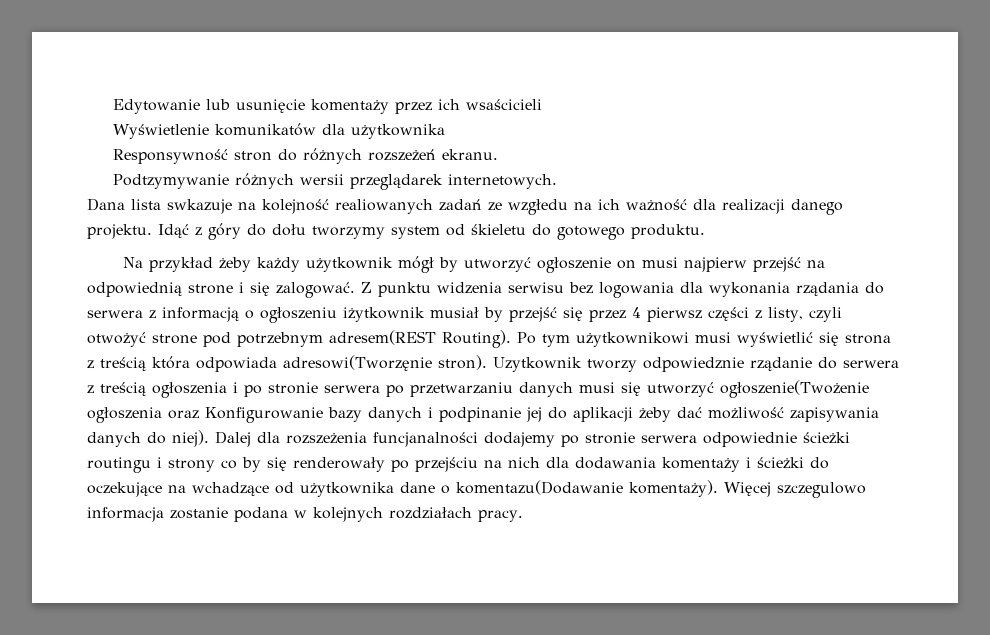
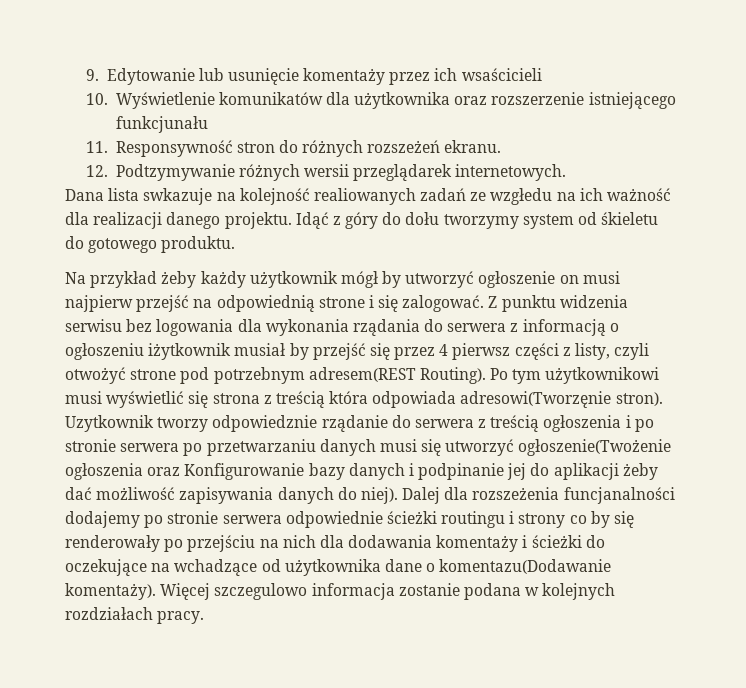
- Edytowanie lub usunięcie komentaży przez ich wsaścicieli
+ 9. Edytowanie lub usunięcie komentaży przez ich wsaścicieli
- Wyświetlenie komunikatów dla użytkownika
- Responsywność stron do różnych rozszeżeń ekranu.
+ 10. Wyświetlenie komunikatów dla użytkownika oraz rozszerzenie istniejącego funkcjunału
+ 11. Responsywność stron do różnych rozszeżeń ekranu.
- Podtzymywanie różnych wersii przeglądarek internetowych.
+ 12. Podtzymywanie różnych wersii przeglądarek internetowych.

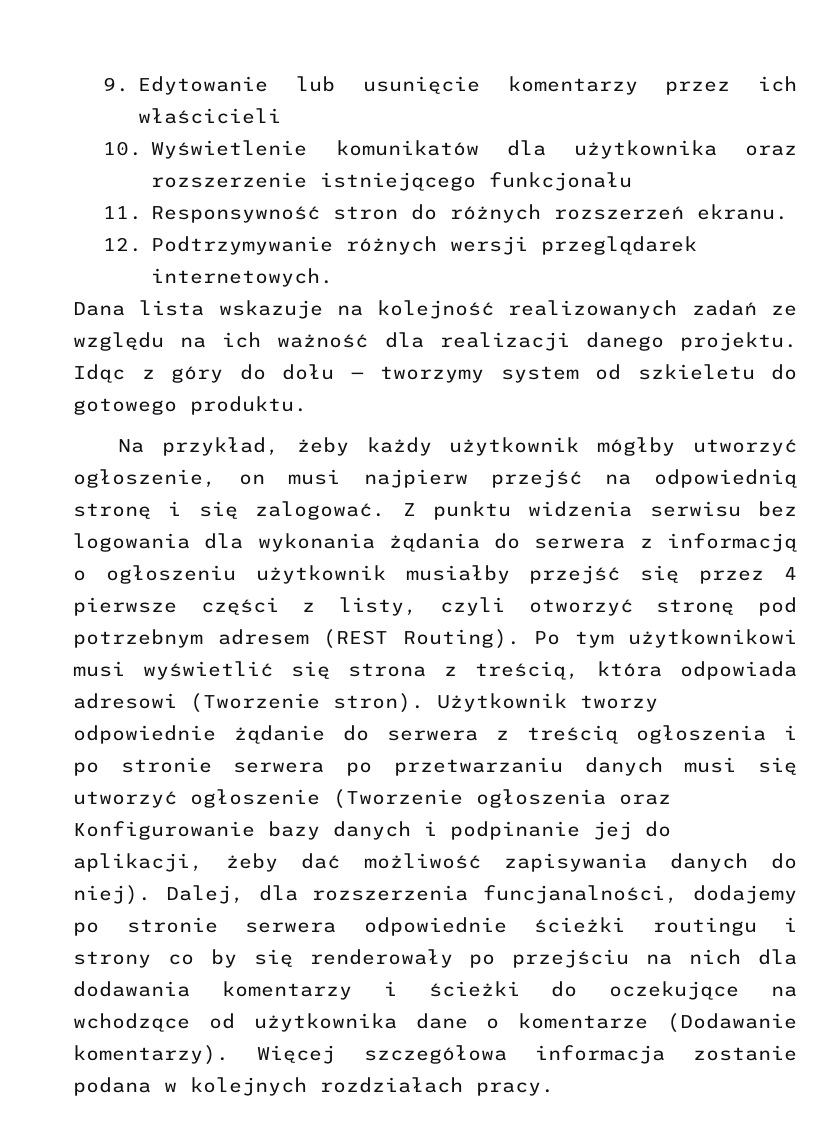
- 9. Edytowanie lub usunięcie komentaży przez ich wsaścicieli
+ 9. Edytowanie lub usunięcie komentarzy przez ich właścicieli
- 10. Wyświetlenie komunikatów dla użytkownika oraz rozszerzenie istniejącego funkcjunału
+ 10. Wyświetlenie komunikatów dla użytkownika oraz rozszerzenie istniejącego funkcjonału
- 11. Responsywność stron do różnych rozszeżeń ekranu.
+ 11. Responsywność stron do różnych rozszerzeń ekranu.
- 12. Podtzymywanie różnych wersii przeglądarek internetowych.
+ 12. Podtrzymywanie różnych wersji przeglądarek internetowych.
- Dana lista swkazuje na kolejność realiowanych zadań ze wzgłedu na ich ważność dla realizacji danego projektu.
+ Dana lista wskazuje na kolejność realizowanych zadań ze względu na ich ważność dla realizacji danego projektu.
- Idąć z góry do dołu tworzymy system od śkieletu do gotowego produktu.
+ Idąc z góry do dołu — tworzymy system od szkieletu do gotowego produktu.
- Na przykład żeby każdy użytkownik mógł by utworzyć ogłoszenie on musi najpierw przejść na odpowiednią strone i się zalogować.
+ Na przykład, żeby każdy użytkownik mógłby utworzyć ogłoszenie, on musi najpierw przejść na odpowiednią stronę i się zalogować.
- Z punktu widzenia serwisu bez logowania dla wykonania rządania do serwera z informacją o ogłoszeniu iżytkownik musiał by przejść się przez 4 pierwsz części z listy, czyli otwożyć strone pod potrzebnym adresem(REST Routing).
+ Z punktu widzenia serwisu bez logowania dla wykonania żądania do serwera z informacją o ogłoszeniu użytkownik musiałby przejść się przez 4 pierwsze części z listy, czyli otworzyć stronę pod potrzebnym adresem (REST Routing).
- Po tym użytkownikowi musi wyświetlić się strona z treścią która odpowiada adresowi(Tworzęnie stron). Uzytkownik tworzy odpowiedznie rządanie do serwera z treścią ogłoszenia i po stronie serwera po przetwarzaniu danych musi się utworzyć ogłoszenie(Twożenie ogłoszenia oraz Konfigurowanie bazy danych i podpinanie jej do aplikacji żeby dać możliwość zapisywania danych do niej).
+ Po tym użytkownikowi musi wyświetlić się strona z treścią, która odpowiada adresowi (Tworzenie stron). Użytkownik tworzy odpowiednie żądanie do serwera z treścią ogłoszenia i po stronie serwera po przetwarzaniu danych musi się utworzyć ogłoszenie (Tworzenie ogłoszenia oraz Konfigurowanie bazy danych i podpinanie jej do aplikacji, żeby dać możliwość zapisywania danych do niej).
- Dalej dla rozszeżenia funcjanalności dodajemy po stronie serwera odpowiednie ścieżki routingu i strony co by się renderowały po przejściu na nich dla dodawania komentaży i ścieżki do oczekujące na wchadzące od użytkownika dane o komentazu(Dodawanie komentaży). Więcej szczegulowo informacja zostanie podana w kolejnych rozdziałach pracy.
+ Dalej, dla rozszerzenia funcjanalności, dodajemy po stronie serwera odpowiednie ścieżki routingu i strony co by się renderowały po przejściu na nich dla dodawania komentarzy i ścieżki do oczekujące na wchodzące od użytkownika dane o komentarze (Dodawanie komentarzy). Więcej szczegółowa informacja zostanie podana w kolejnych rozdziałach pracy.

